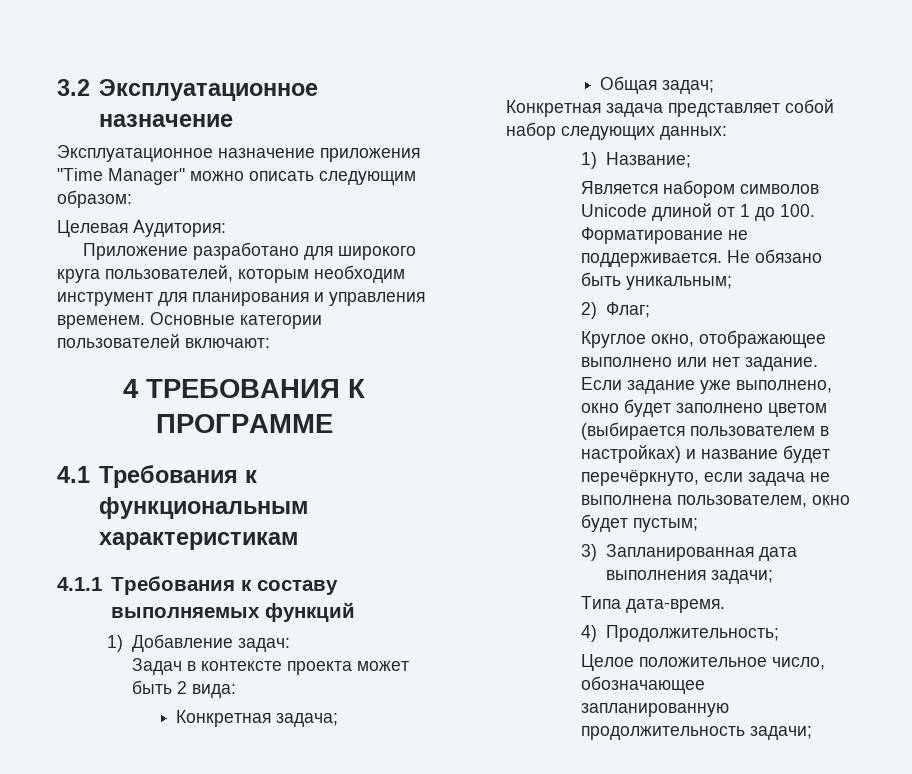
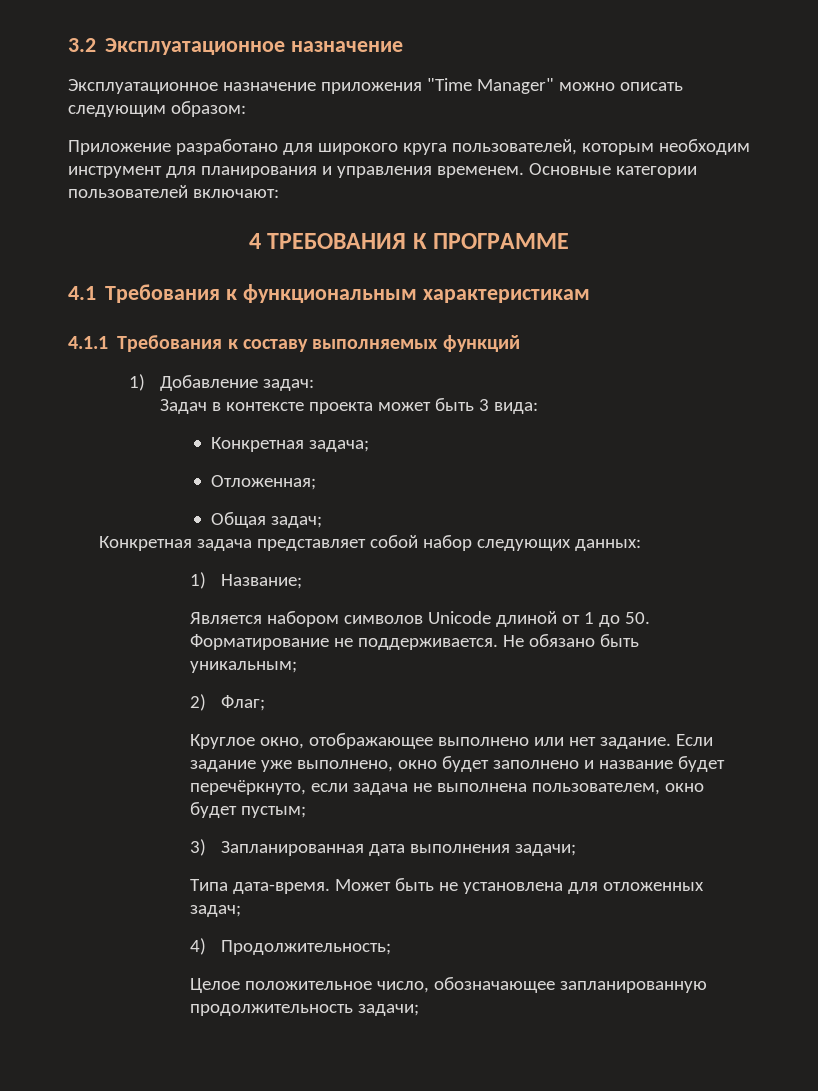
- Целевая Аудитория:
- Задач в контексте проекта может быть 2 вида:
+ Задач в контексте проекта может быть 3 вида:
+ Отложенная;
- Является набором символов Unicode длиной от 1 до 100. Форматирование не поддерживается.
+ Является набором символов Unicode длиной от 1 до 50. Форматирование не поддерживается.
- Если задание уже выполнено, окно будет заполнено цветом (выбирается пользователем в настройках) и название будет перечёркнуто, если задача не выполнена пользователем, окно будет пустым;
+ Если задание уже выполнено, окно будет заполнено и название будет перечёркнуто, если задача не выполнена пользователем, окно будет пустым;
+ Может быть не установлена для отложенных задач;

